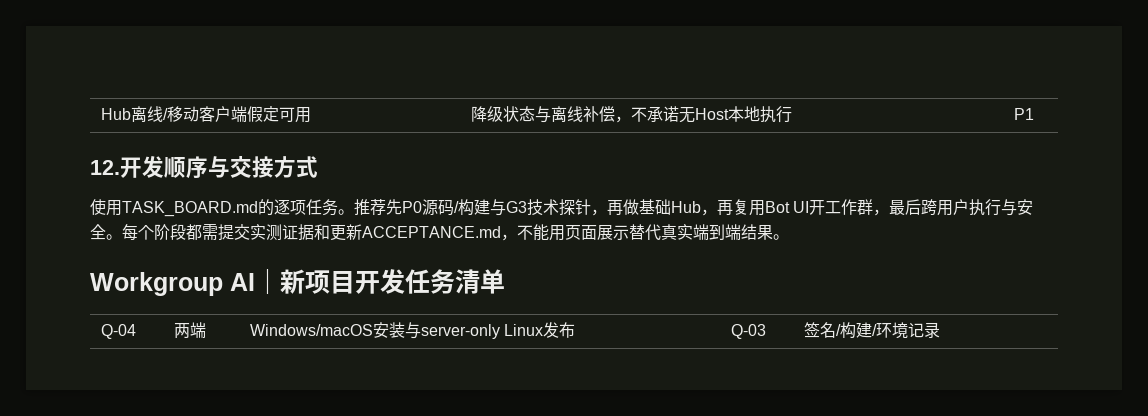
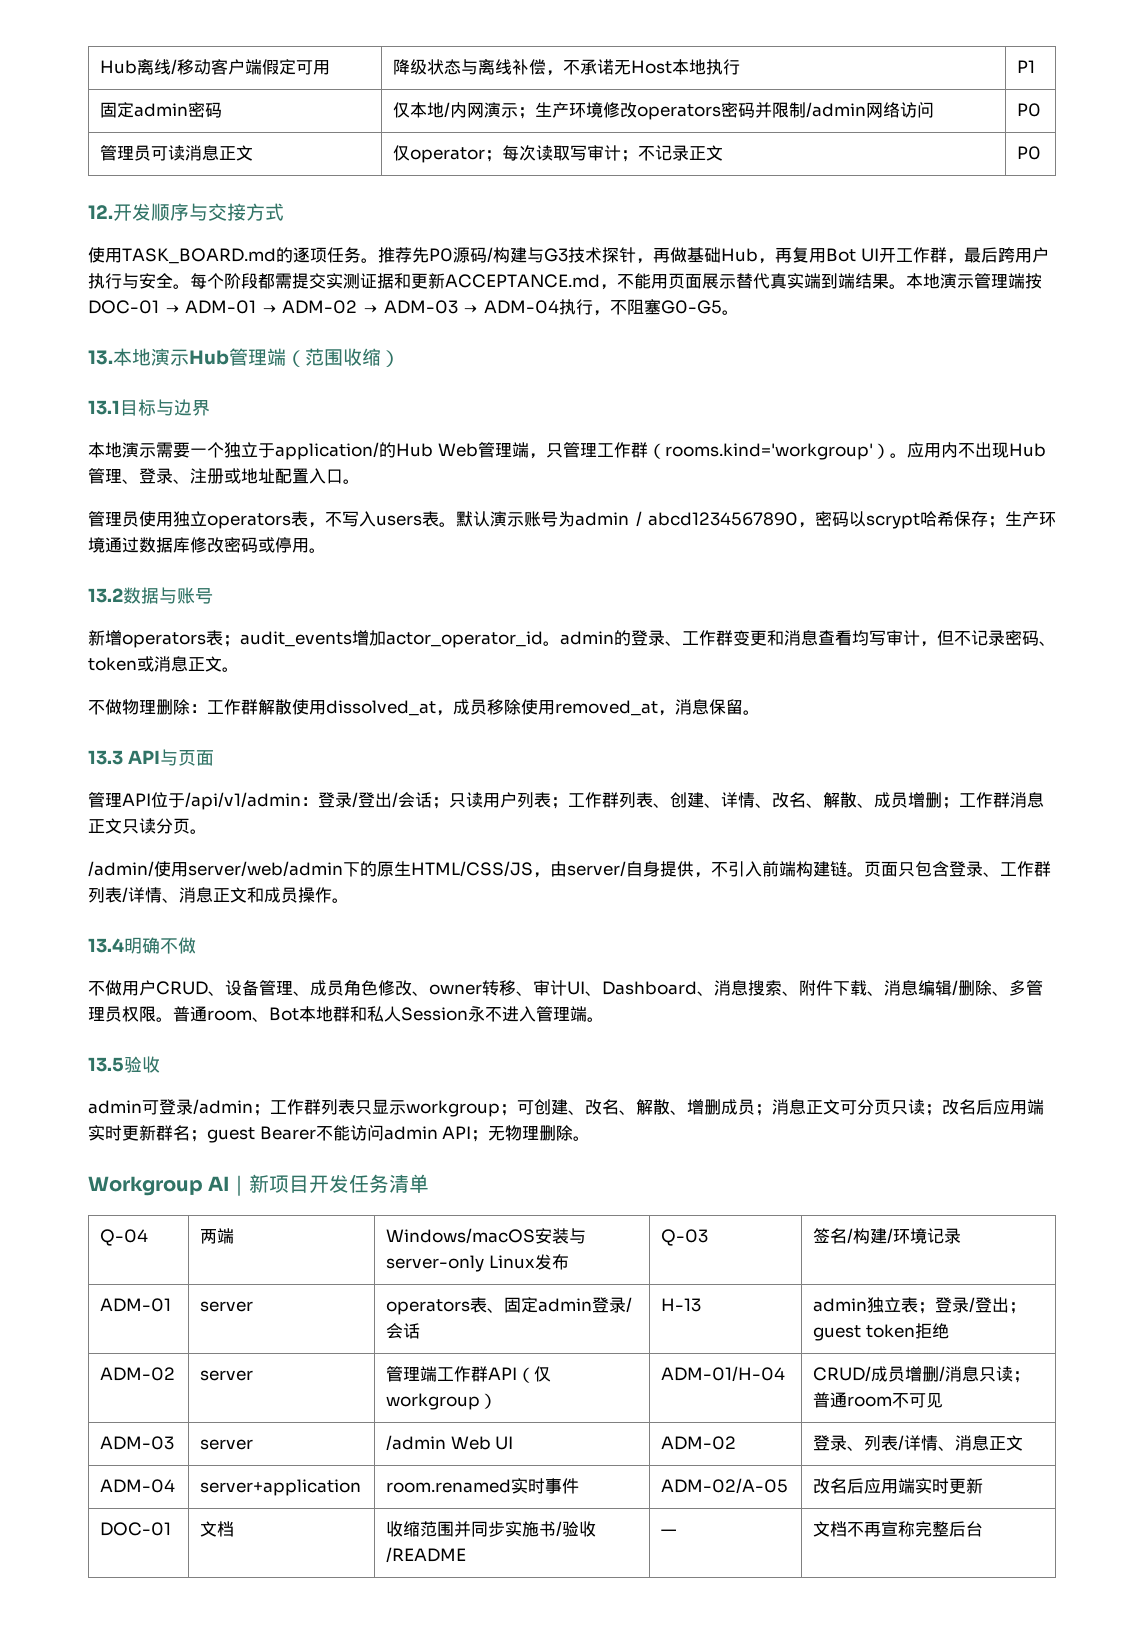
+ 固定admin密码 | 仅本地/内网演示；生产环境修改operators密码并限制/admin网络访问 | P0
+ 管理员可读消息正文 | 仅operator；每次读取写审计；不记录正文 | P0
+ 本地演示管理端按DOC-01 → ADM-01 → ADM-02 → ADM-03 → ADM-04执行，不阻塞G0-G5。
+ 13.本地演示Hub管理端（范围收缩）
+ 13.1目标与边界
+ 本地演示需要一个独立于application/的Hub Web管理端，只管理工作群（rooms.kind='workgroup'）。应用内不出现Hub管理、登录、注册或地址配置入口。
+ 管理员使用独立operators表，不写入users表。默认演示账号为admin / abcd1234567890，密码以scrypt哈希保存；生产环境通过数据库修改密码或停用。
+ 13.2数据与账号
+ 新增operators表；audit_events增加actor_operator_id。admin的登录、工作群变更和消息查看均写审计，但不记录密码、token或消息正文。
+ 不做物理删除：工作群解散使用dissolved_at，成员移除使用removed_at，消息保留。
+ 13.3 API与页面
+ 管理API位于/api/v1/admin：登录/登出/会话；只读用户列表；工作群列表、创建、详情、改名、解散、成员增删；工作群消息正文只读分页。
+ /admin/使用server/web/admin下的原生HTML/CSS/JS，由server/自身提供，不引入前端构建链。页面只包含登录、工作群列表/详情、消息正文和成员操作。
+ 13.4明确不做
+ 不做用户CRUD、设备管理、成员角色修改、owner转移、审计UI、Dashboard、消息搜索、附件下载、消息编辑/删除、多管理员权限。普通room、Bot本地群和私人Session永不进入管理端。
+ 13.5验收
+ admin可登录/admin；工作群列表只显示workgroup；可创建、改名、解散、增删成员；消息正文可分页只读；改名后应用端实时更新群名；guest Bearer不能访问admin API；无物理删除。
+ ADM-01 | server | operators表、固定admin登录/会话 | H-13 | admin独立表；登录/登出；guest token拒绝
+ ADM-02 | server | 管理端工作群API（仅workgroup） | ADM-01/H-04 | CRUD/成员增删/消息只读；普通room不可见
+ ADM-03 | server | /admin Web UI | ADM-02 | 登录、列表/详情、消息正文
+ ADM-04 | server+application | room.renamed实时事件 | ADM-02/A-05 | 改名后应用端实时更新
+ DOC-01 | 文档 | 收缩范围并同步实施书/验收/README | — | 文档不再宣称完整后台

